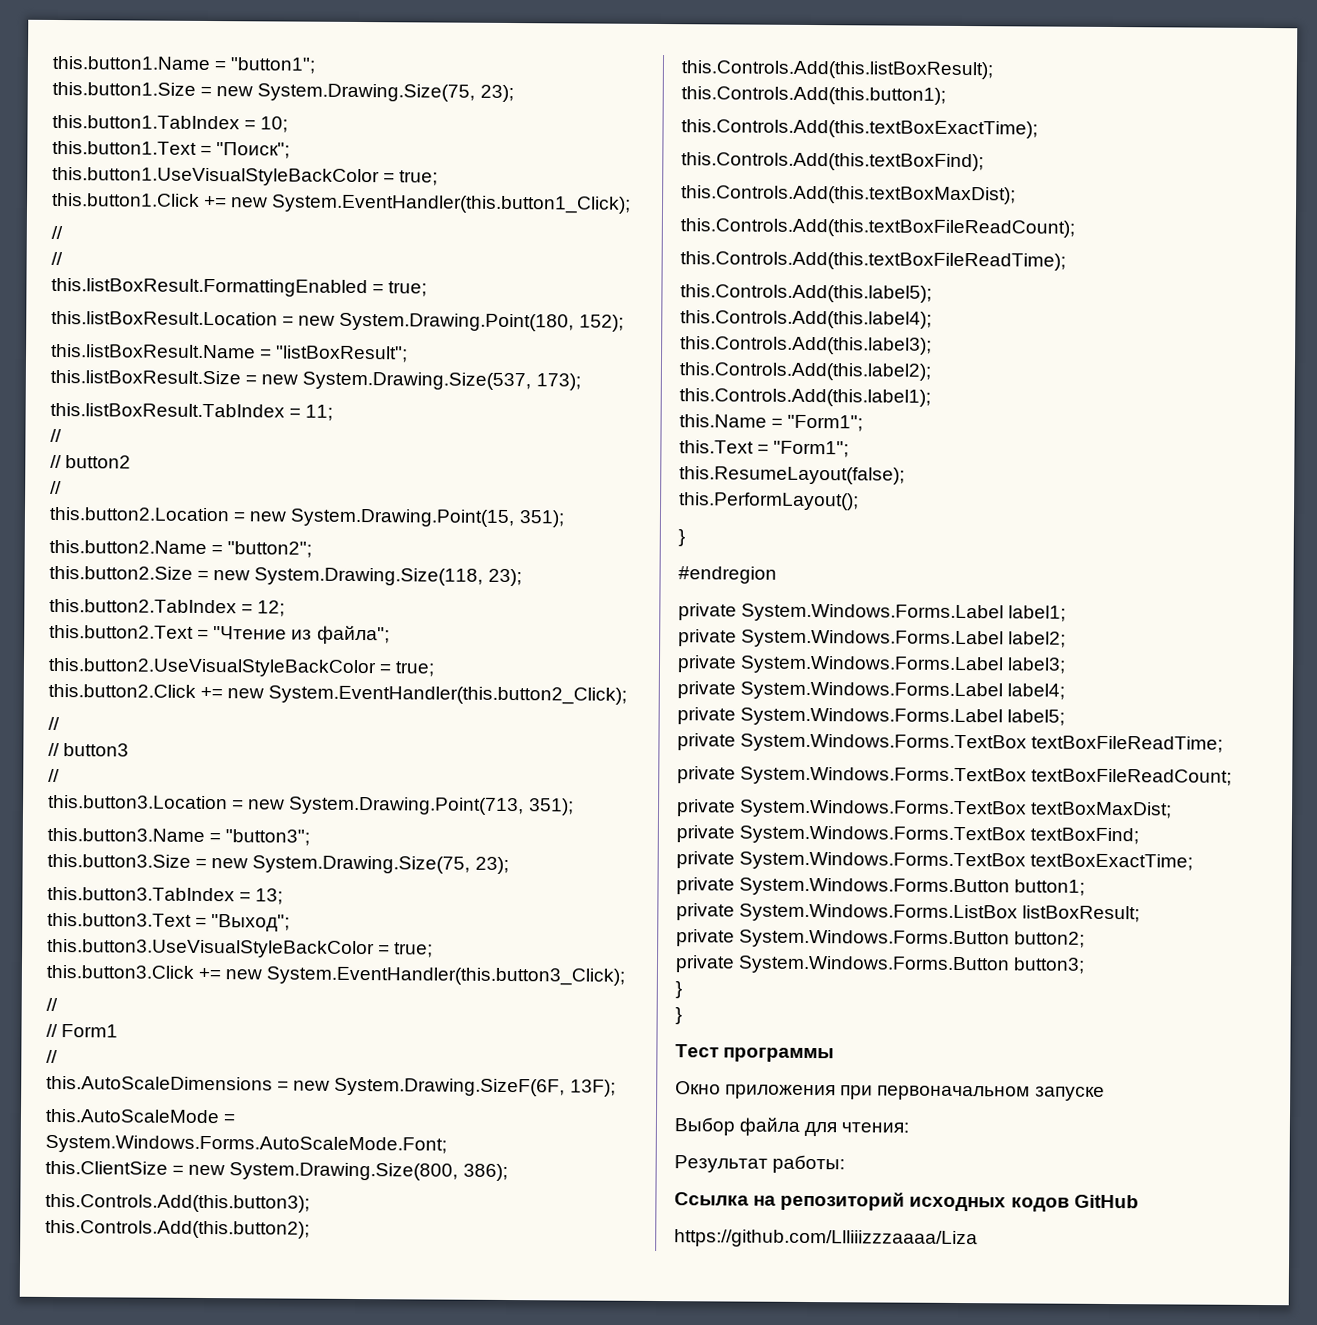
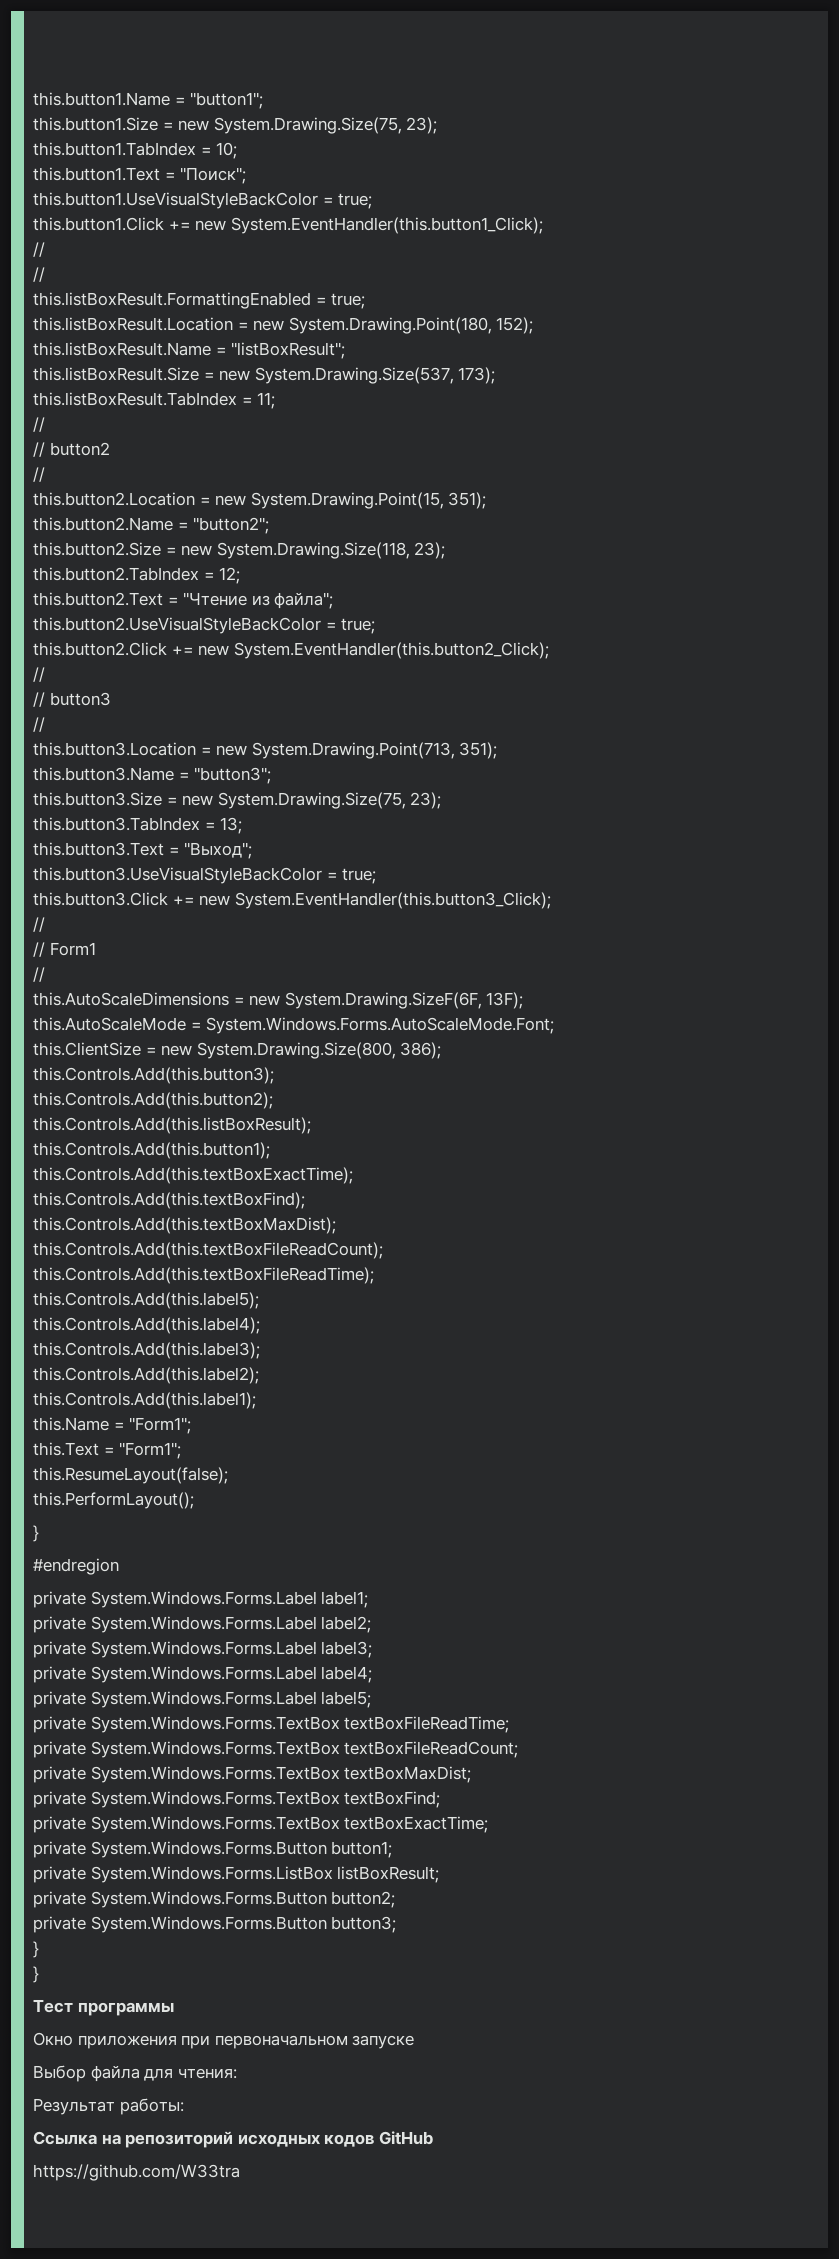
- https://github.com/Llliiizzzaaaa/Liza
+ https://github.com/W33tra

